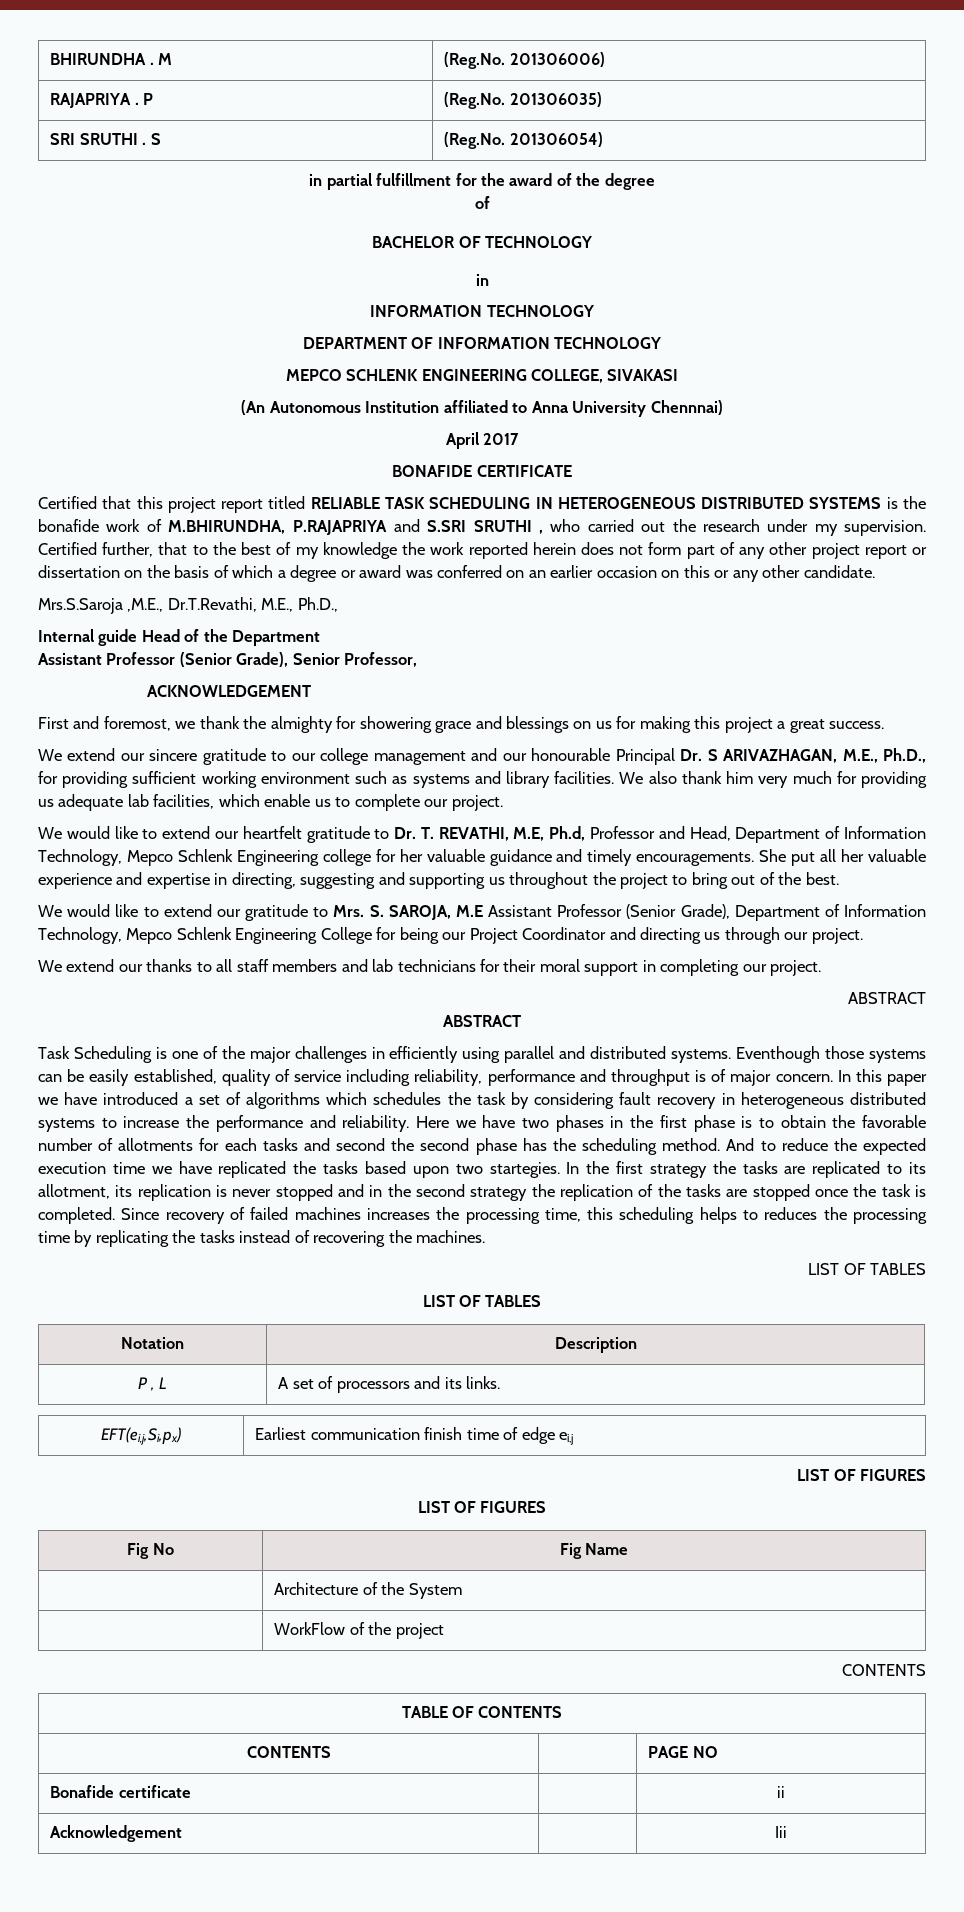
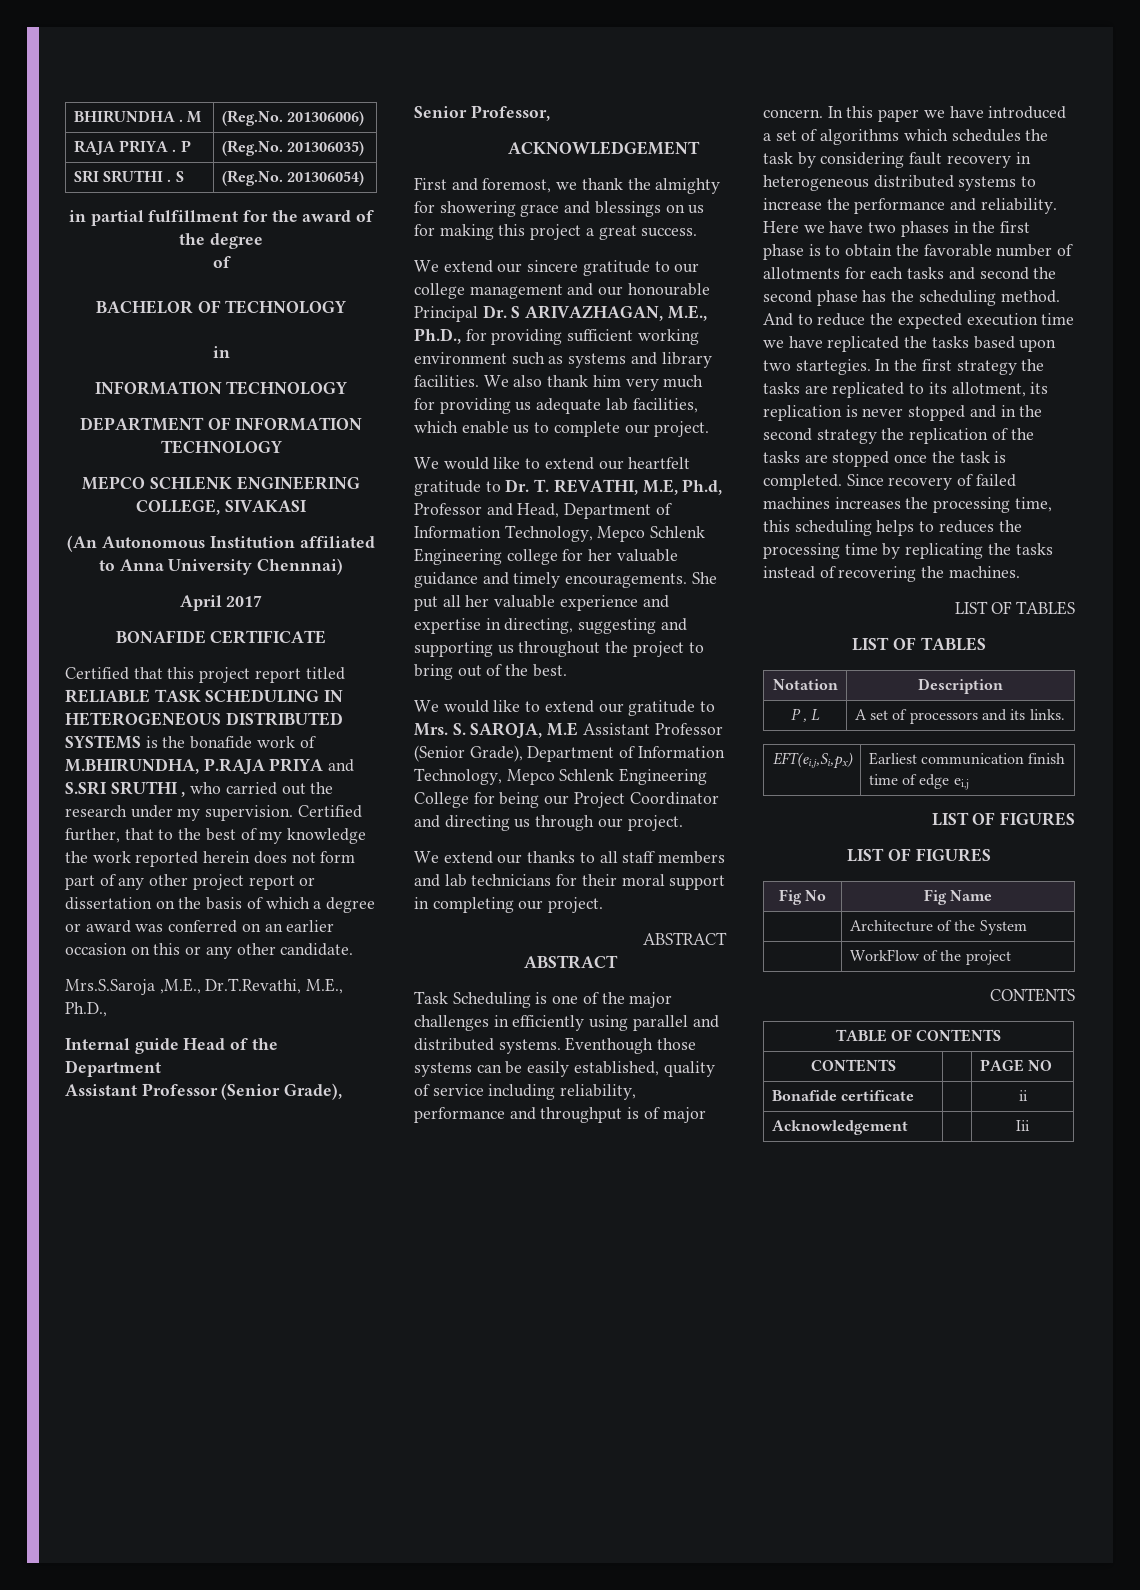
- RAJAPRIYA . P | (Reg.No. 201306035)
+ RAJA PRIYA . P | (Reg.No. 201306035)
- Certified that this project report titled RELIABLE TASK SCHEDULING IN HETEROGENEOUS DISTRIBUTED SYSTEMS is the bonafide work of M.BHIRUNDHA, P.RAJAPRIYA and S.SRI SRUTHI , who carried out the research under my supervision.
+ Certified that this project report titled RELIABLE TASK SCHEDULING IN HETEROGENEOUS DISTRIBUTED SYSTEMS is the bonafide work of M.BHIRUNDHA, P.RAJA PRIYA and S.SRI SRUTHI , who carried out the research under my supervision.

